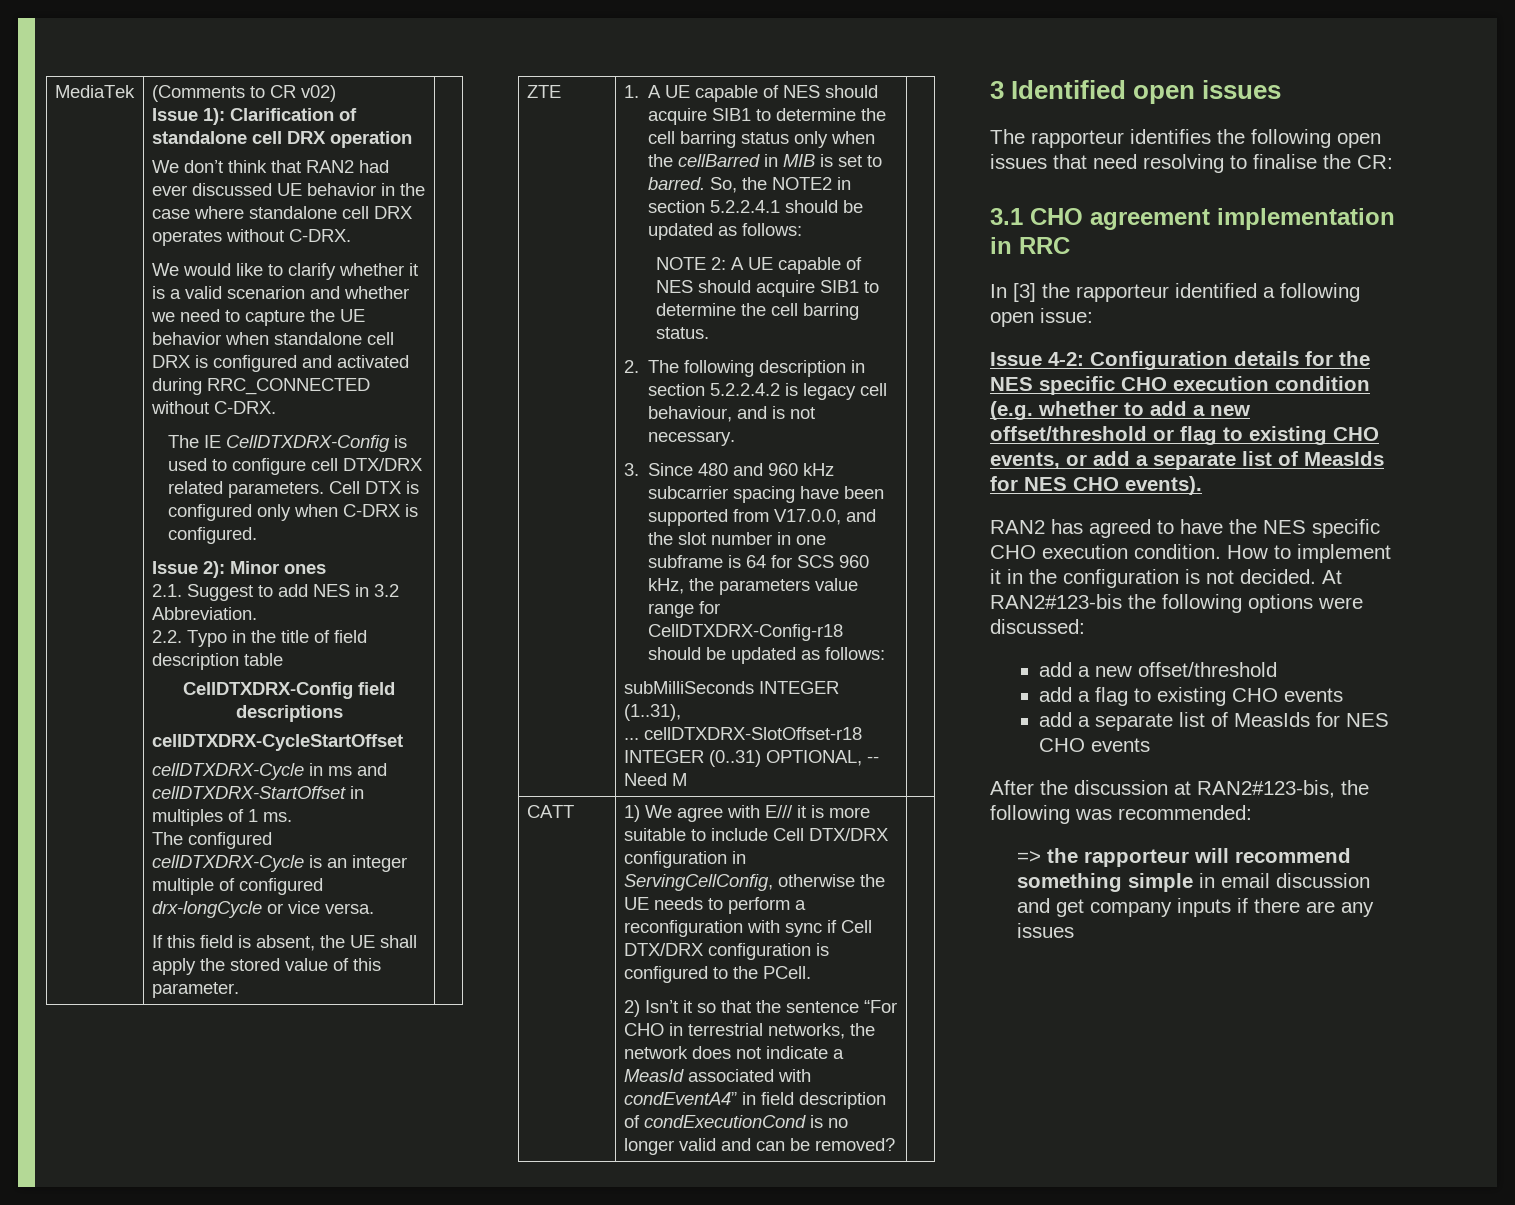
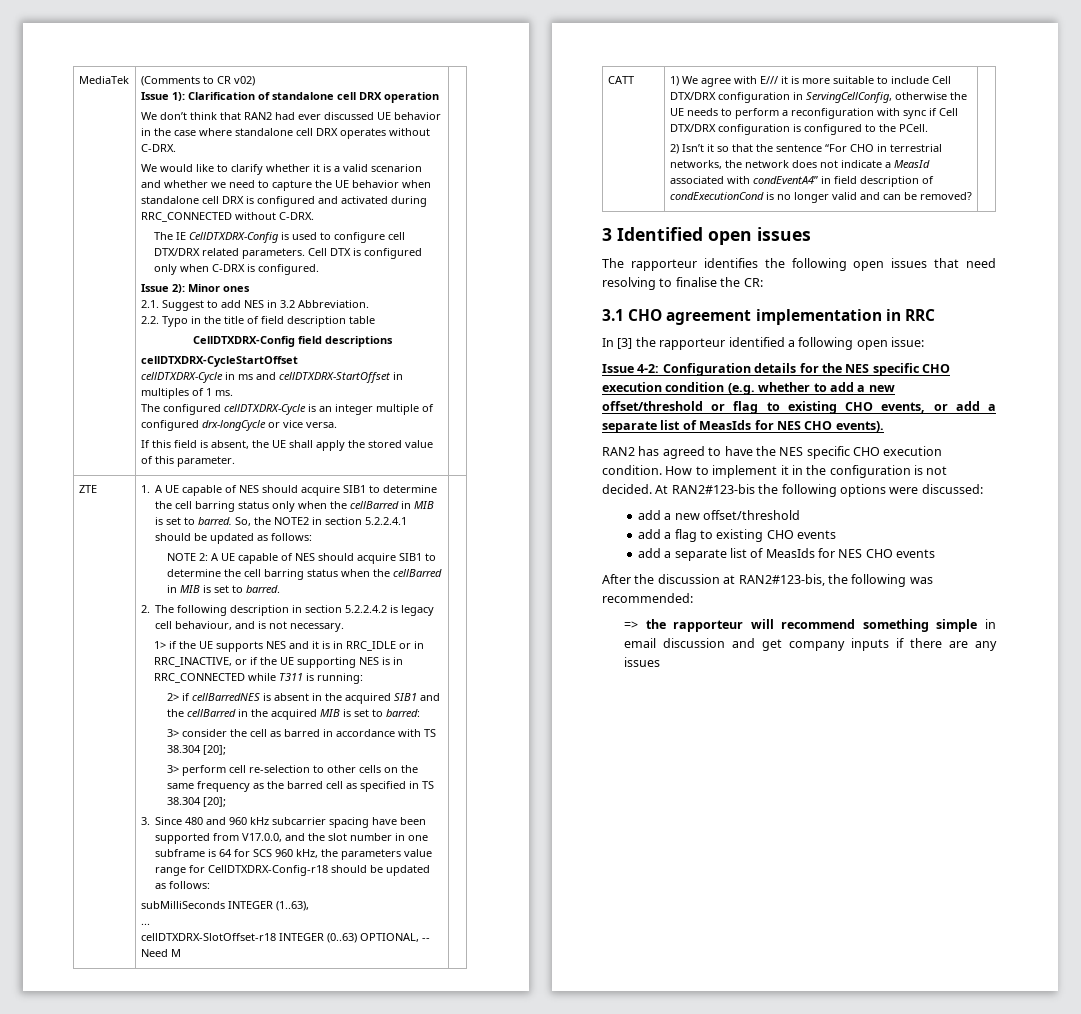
- NOTE 2: A UE capable of NES should acquire SIB1 to determine the cell barring status.
+ NOTE 2: A UE capable of NES should acquire SIB1 to determine the cell barring status when the cellBarred in MIB is set to barred.
+ 1> if the UE supports NES and it is in RRC_IDLE or in RRC_INACTIVE, or if the UE supporting NES is in RRC_CONNECTED while T311 is running:
+ 2> if cellBarredNES is absent in the acquired SIB1 and the cellBarred in the acquired MIB is set to barred:
+ 3> consider the cell as barred in accordance with TS 38.304 [20];
+ 3> perform cell re-selection to other cells on the same frequency as the barred cell as specified in TS 38.304 [20];
- subMilliSeconds INTEGER (1..31),
+ subMilliSeconds INTEGER (1..63),
- ... cellDTXDRX-SlotOffset-r18 INTEGER (0..31) OPTIONAL, -- Need M
+ ...
+ cellDTXDRX-SlotOffset-r18 INTEGER (0..63) OPTIONAL, -- Need M

